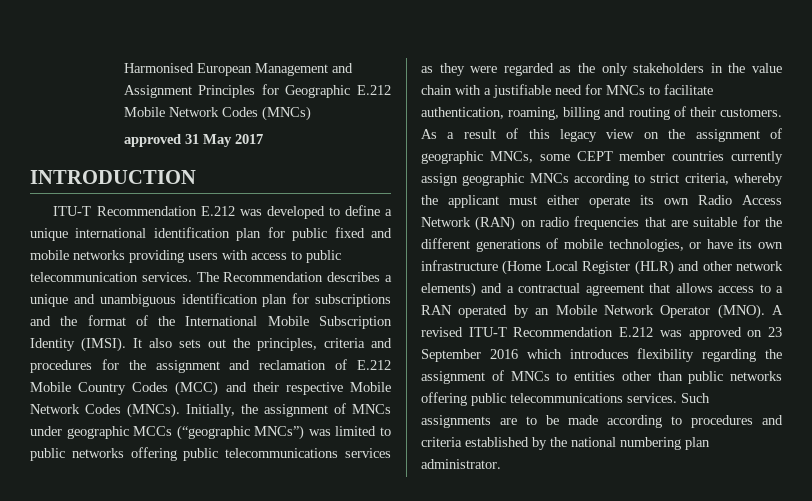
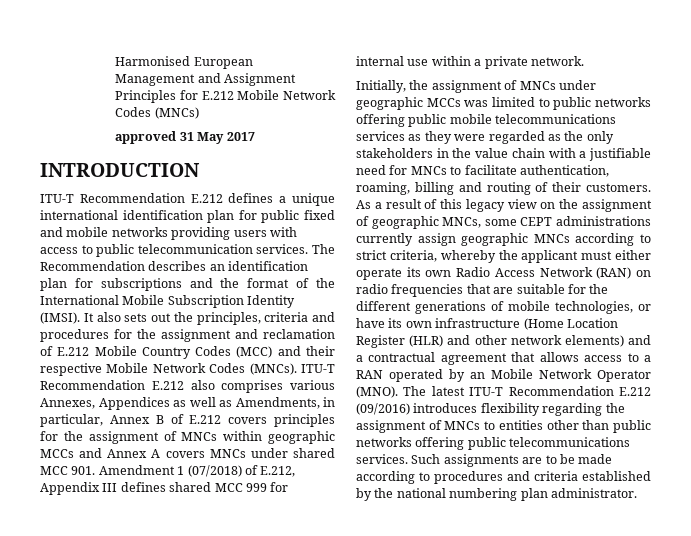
- Harmonised European Management and Assignment Principles for Geographic E.212 Mobile Network Codes (MNCs)
+ Harmonised European Management and Assignment Principles for E.212 Mobile Network Codes (MNCs)
- ITU-T Recommendation E.212 was developed to define a unique international identification plan for public fixed and mobile networks providing users with access to public telecommunication services.
+ ITU-T Recommendation E.212 defines a unique international identification plan for public fixed and mobile networks providing users with access to public telecommunication services.
- The Recommendation describes a unique and unambiguous identification plan for subscriptions and the format of the International Mobile Subscription Identity (IMSI).
+ The Recommendation describes an identification plan for subscriptions and the format of the International Mobile Subscription Identity (IMSI).
- It also sets out the principles, criteria and procedures for the assignment and reclamation of E.212 Mobile Country Codes (MCC) and their respective Mobile Network Codes (MNCs). Initially, the assignment of MNCs under geographic MCCs (“geographic MNCs”) was limited to public networks offering public telecommunications services as they were regarded as the only stakeholders in the value chain with a justifiable need for MNCs to facilitate authentication, roaming, billing and routing of their customers.
+ It also sets out the principles, criteria and procedures for the assignment and reclamation of E.212 Mobile Country Codes (MCC) and their respective Mobile Network Codes (MNCs). ITU-T Recommendation E.212 also comprises various Annexes, Appendices as well as Amendments, in particular, Annex B of E.212 covers principles for the assignment of MNCs within geographic MCCs and Annex A covers MNCs under shared MCC 901. Amendment 1 (07/2018) of E.212, Appendix III defines shared MCC 999 for internal use within a private network.
+ Initially, the assignment of MNCs under geographic MCCs was limited to public networks offering public mobile telecommunications services as they were regarded as the only stakeholders in the value chain with a justifiable need for MNCs to facilitate authentication, roaming, billing and routing of their customers.
- As a result of this legacy view on the assignment of geographic MNCs, some CEPT member countries currently assign geographic MNCs according to strict criteria, whereby the applicant must either operate its own Radio Access Network (RAN) on radio frequencies that are suitable for the different generations of mobile technologies, or have its own infrastructure (Home Local Register (HLR) and other network elements) and a contractual agreement that allows access to a RAN operated by an Mobile Network Operator (MNO).
+ As a result of this legacy view on the assignment of geographic MNCs, some CEPT administrations currently assign geographic MNCs according to strict criteria, whereby the applicant must either operate its own Radio Access Network (RAN) on radio frequencies that are suitable for the different generations of mobile technologies, or have its own infrastructure (Home Location Register (HLR) and other network elements) and a contractual agreement that allows access to a RAN operated by an Mobile Network Operator (MNO).
- A revised ITU-T Recommendation E.212 was approved on 23 September 2016 which introduces flexibility regarding the assignment of MNCs to entities other than public networks offering public telecommunications services.
+ The latest ITU-T Recommendation E.212 (09/2016) introduces flexibility regarding the assignment of MNCs to entities other than public networks offering public telecommunications services.

